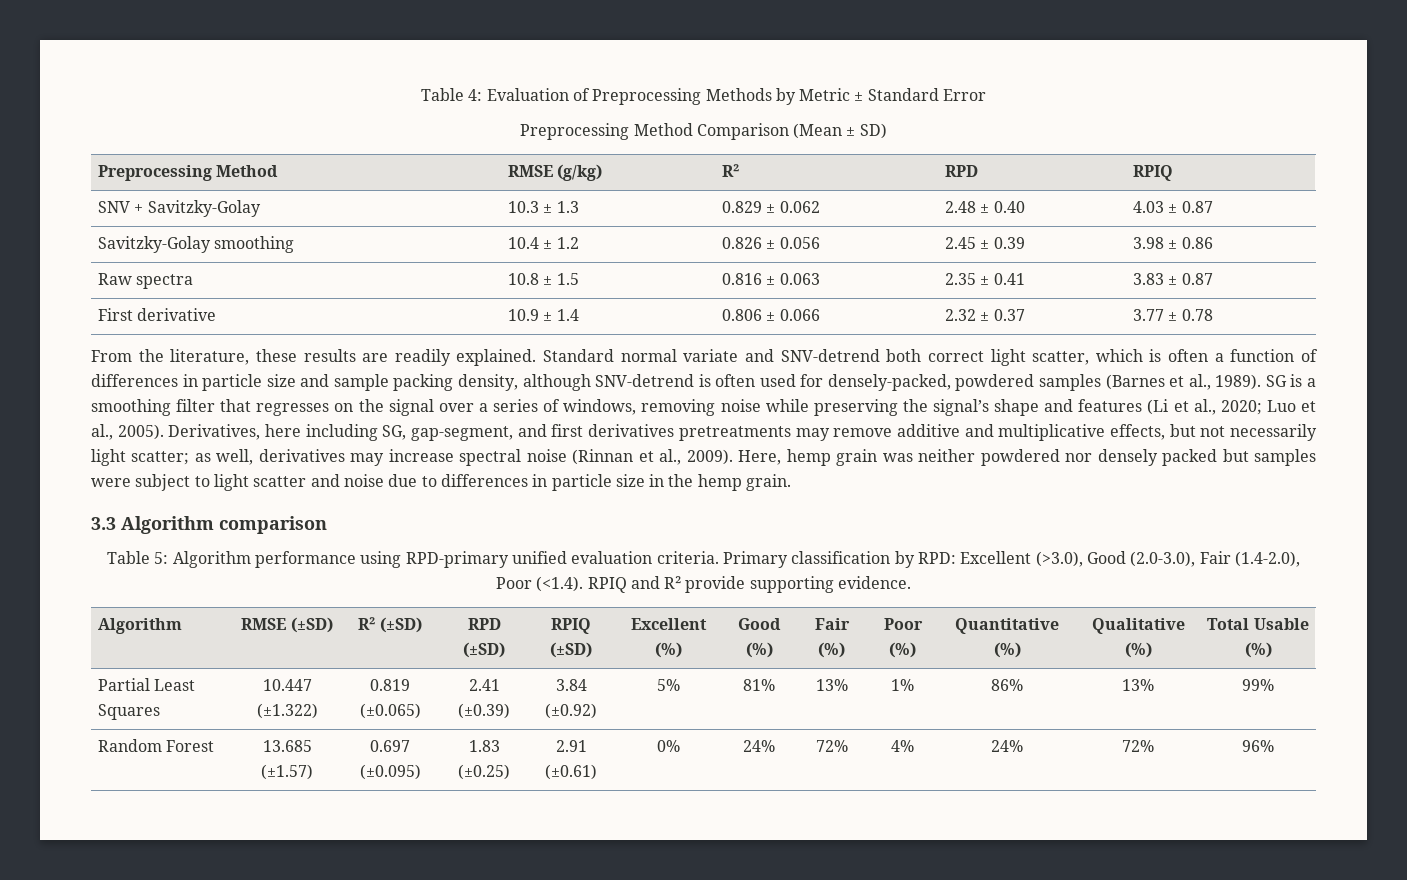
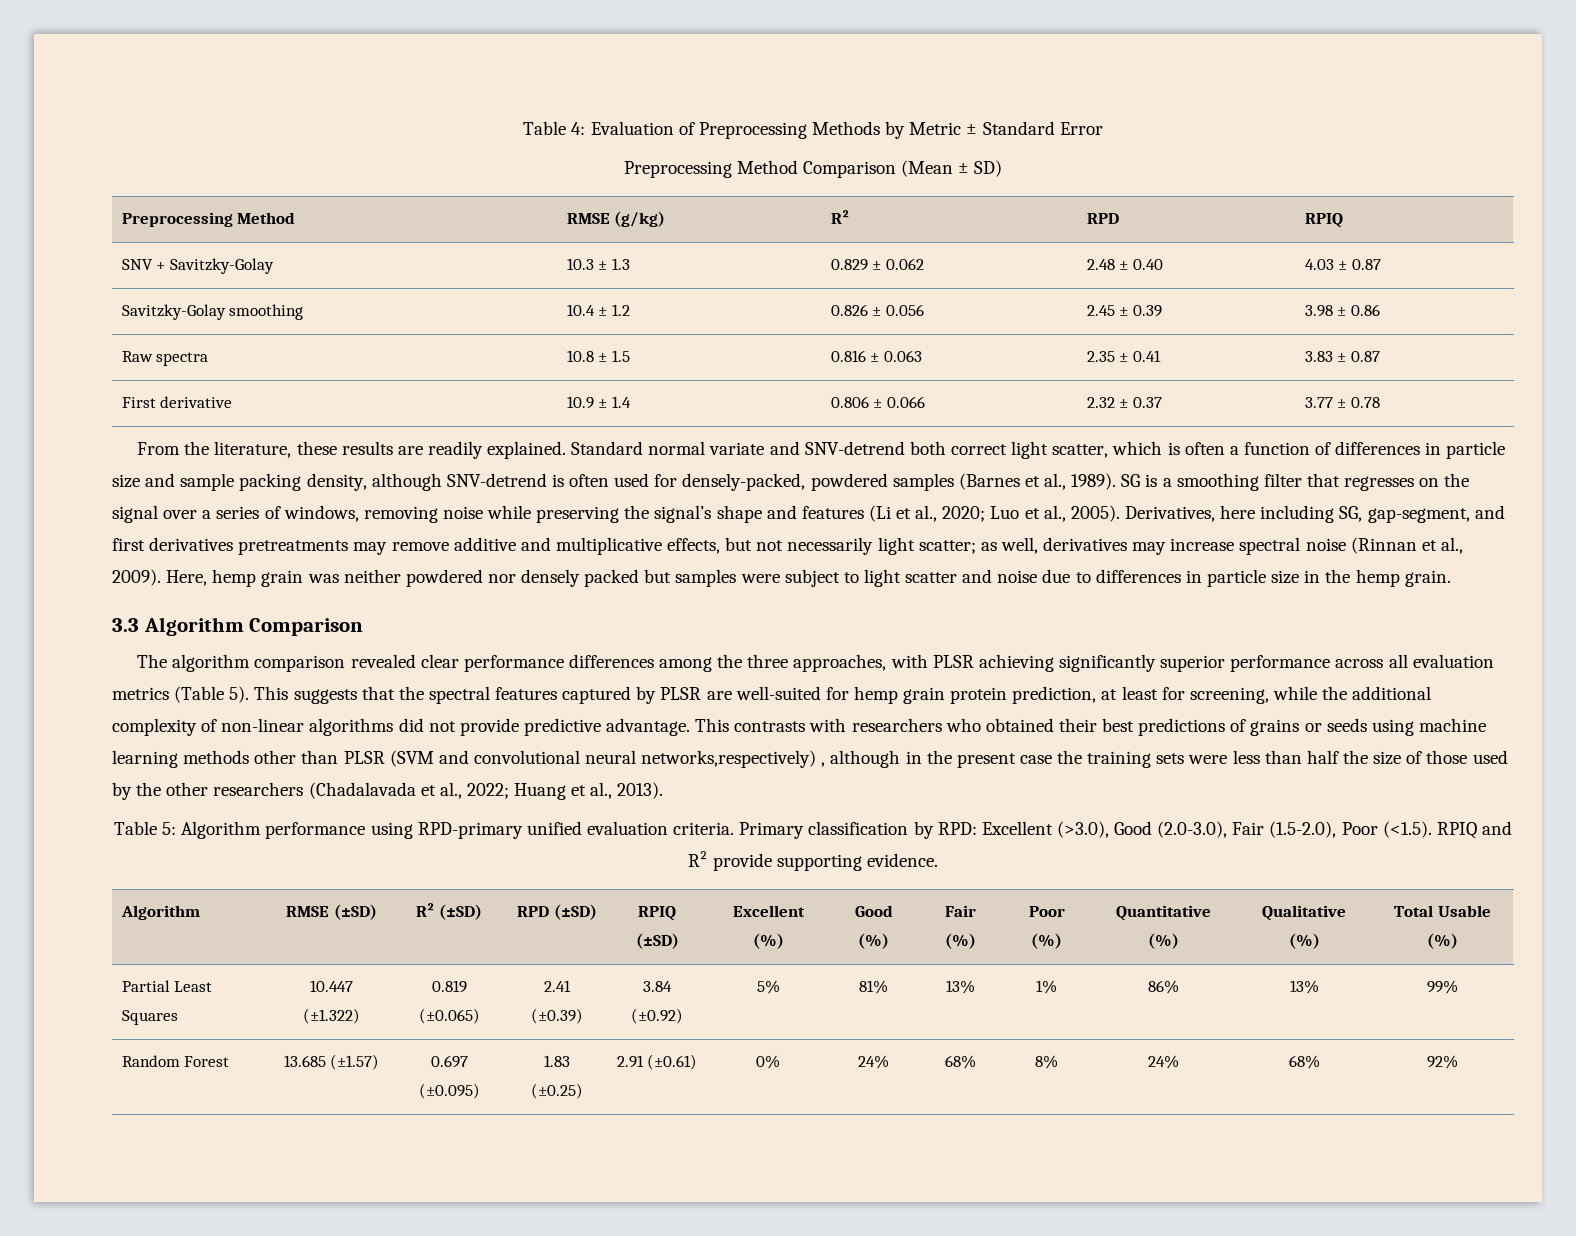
- 3.3 Algorithm comparison
+ 3.3 Algorithm Comparison
+ The algorithm comparison revealed clear performance differences among the three approaches, with PLSR achieving significantly superior performance across all evaluation metrics (Table 5). This suggests that the spectral features captured by PLSR are well-suited for hemp grain protein prediction, at least for screening, while the additional complexity of non-linear algorithms did not provide predictive advantage. This contrasts with researchers who obtained their best predictions of grains or seeds using machine learning methods other than PLSR (SVM and convolutional neural networks,respectively) , although in the present case the training sets were less than half the size of those used by the other researchers (Chadalavada et al., 2022; Huang et al., 2013).
- Primary classification by RPD: Excellent (>3.0), Good (2.0-3.0), Fair (1.4-2.0), Poor (<1.4). RPIQ and R² provide supporting evidence.
+ Primary classification by RPD: Excellent (>3.0), Good (2.0-3.0), Fair (1.5-2.0), Poor (<1.5). RPIQ and R² provide supporting evidence.
- Random Forest | 13.685 (±1.57) | 0.697 (±0.095) | 1.83 (±0.25) | 2.91 (±0.61) | 0% | 24% | 72% | 4% | 24% | 72% | 96%
+ Random Forest | 13.685 (±1.57) | 0.697 (±0.095) | 1.83 (±0.25) | 2.91 (±0.61) | 0% | 24% | 68% | 8% | 24% | 68% | 92%

